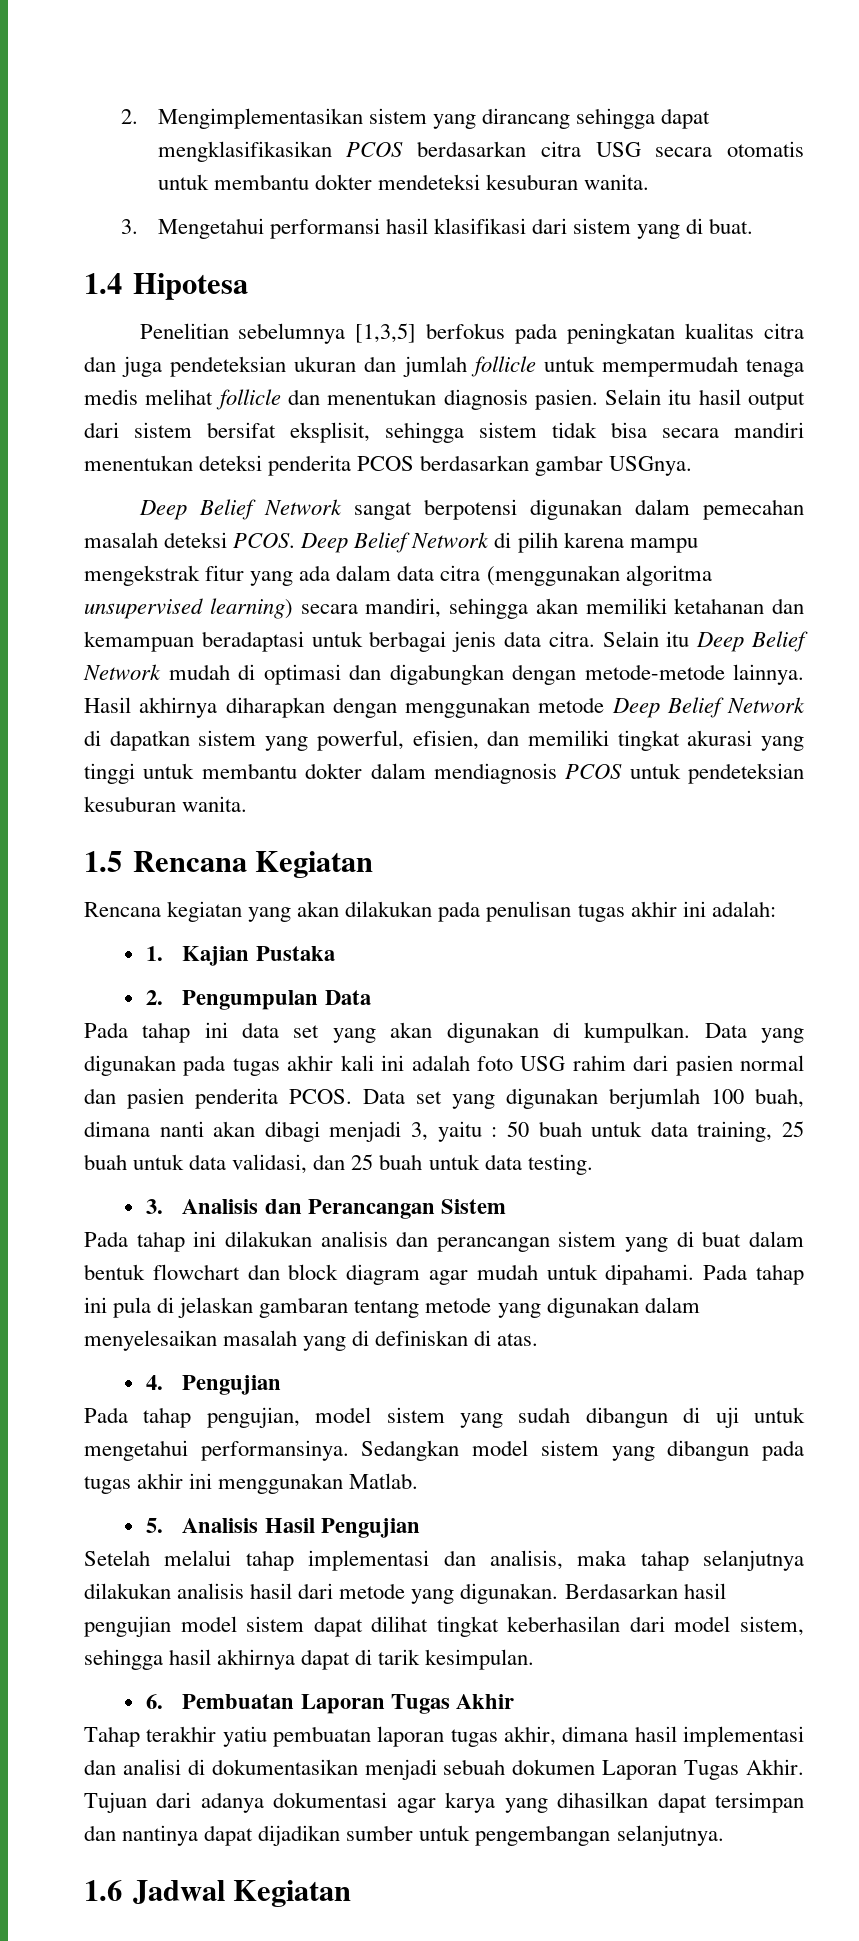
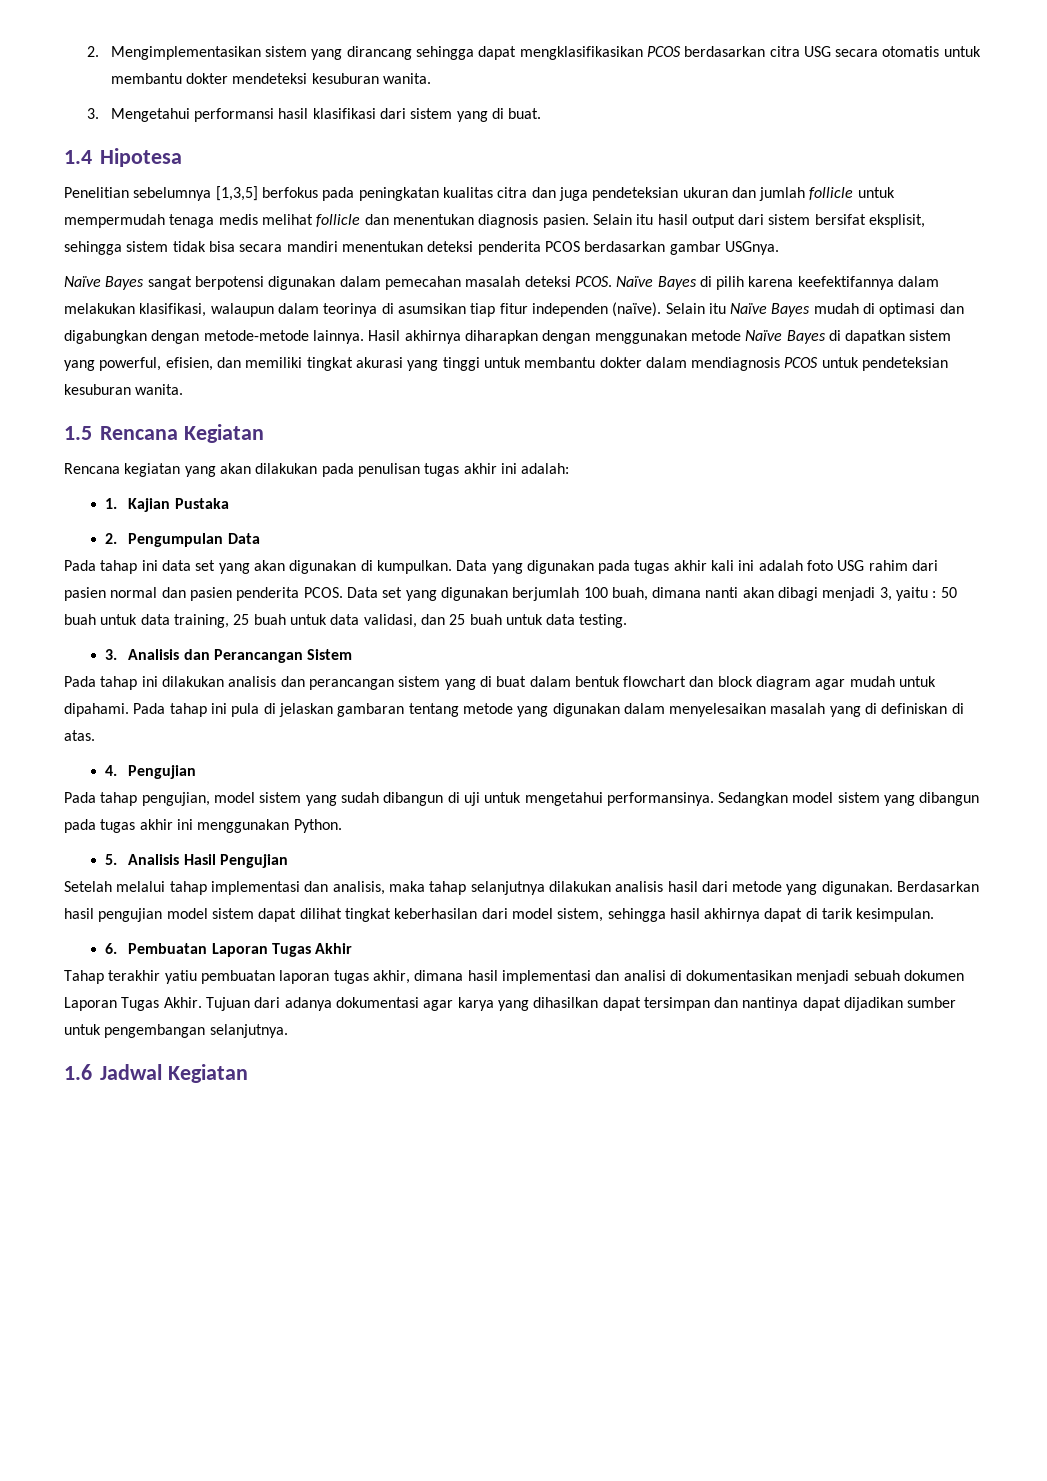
- Deep Belief Network sangat berpotensi digunakan dalam pemecahan masalah deteksi PCOS.
+ Naïve Bayes sangat berpotensi digunakan dalam pemecahan masalah deteksi PCOS.
- Deep Belief Network di pilih karena mampu mengekstrak fitur yang ada dalam data citra (menggunakan algoritma unsupervised learning) secara mandiri, sehingga akan memiliki ketahanan dan kemampuan beradaptasi untuk berbagai jenis data citra. Selain itu Deep Belief Network mudah di optimasi dan digabungkan dengan metode-metode lainnya.
+ Naïve Bayes di pilih karena keefektifannya dalam melakukan klasifikasi, walaupun dalam teorinya di asumsikan tiap fitur independen (naïve). Selain itu Naïve Bayes mudah di optimasi dan digabungkan dengan metode-metode lainnya.
- Hasil akhirnya diharapkan dengan menggunakan metode Deep Belief Network di dapatkan sistem yang powerful, efisien, dan memiliki tingkat akurasi yang tinggi untuk membantu dokter dalam mendiagnosis PCOS untuk pendeteksian kesuburan wanita.
+ Hasil akhirnya diharapkan dengan menggunakan metode Naïve Bayes di dapatkan sistem yang powerful, efisien, dan memiliki tingkat akurasi yang tinggi untuk membantu dokter dalam mendiagnosis PCOS untuk pendeteksian kesuburan wanita.
- Sedangkan model sistem yang dibangun pada tugas akhir ini menggunakan Matlab.
+ Sedangkan model sistem yang dibangun pada tugas akhir ini menggunakan Python.

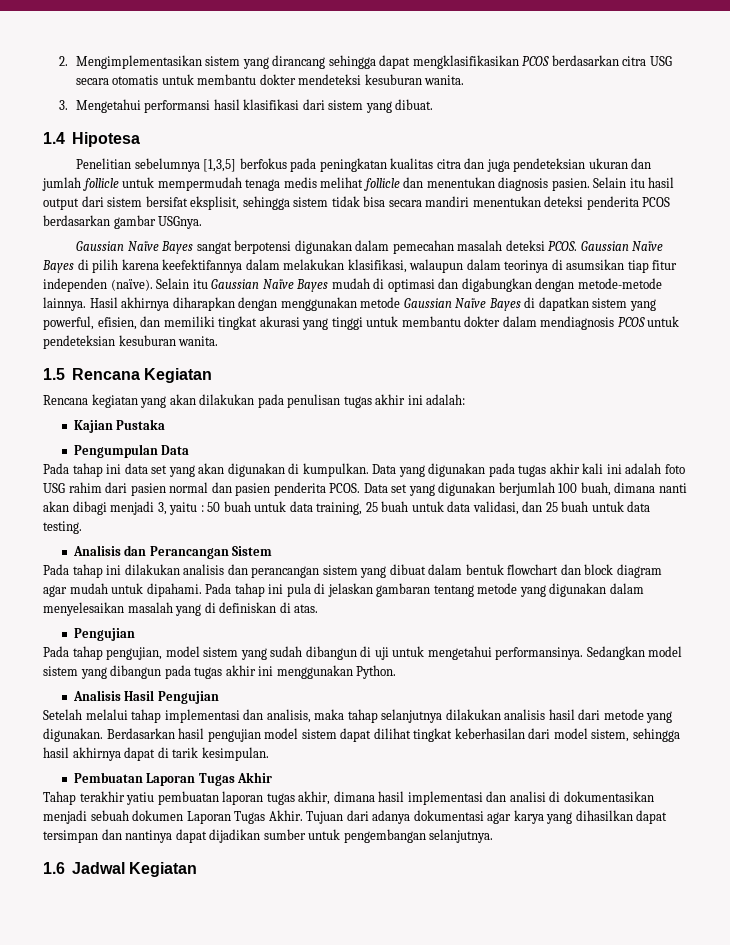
- 3. Mengetahui performansi hasil klasifikasi dari sistem yang di buat.
+ 3. Mengetahui performansi hasil klasifikasi dari sistem yang dibuat.
- Naïve Bayes sangat berpotensi digunakan dalam pemecahan masalah deteksi PCOS.
+ Gaussian Naïve Bayes sangat berpotensi digunakan dalam pemecahan masalah deteksi PCOS.
- Naïve Bayes di pilih karena keefektifannya dalam melakukan klasifikasi, walaupun dalam teorinya di asumsikan tiap fitur independen (naïve).
+ Gaussian Naïve Bayes di pilih karena keefektifannya dalam melakukan klasifikasi, walaupun dalam teorinya di asumsikan tiap fitur independen (naïve).
- Selain itu Naïve Bayes mudah di optimasi dan digabungkan dengan metode-metode lainnya.
+ Selain itu Gaussian Naïve Bayes mudah di optimasi dan digabungkan dengan metode-metode lainnya.
- Hasil akhirnya diharapkan dengan menggunakan metode Naïve Bayes di dapatkan sistem yang powerful, efisien, dan memiliki tingkat akurasi yang tinggi untuk membantu dokter dalam mendiagnosis PCOS untuk pendeteksian kesuburan wanita.
+ Hasil akhirnya diharapkan dengan menggunakan metode Gaussian Naïve Bayes di dapatkan sistem yang powerful, efisien, dan memiliki tingkat akurasi yang tinggi untuk membantu dokter dalam mendiagnosis PCOS untuk pendeteksian kesuburan wanita.
- 1. Kajian Pustaka
+ Kajian Pustaka
- 2. Pengumpulan Data
+ Pengumpulan Data
- 3. Analisis dan Perancangan Sistem
+ Analisis dan Perancangan Sistem
- Pada tahap ini dilakukan analisis dan perancangan sistem yang di buat dalam bentuk flowchart dan block diagram agar mudah untuk dipahami.
+ Pada tahap ini dilakukan analisis dan perancangan sistem yang dibuat dalam bentuk flowchart dan block diagram agar mudah untuk dipahami.
  Pada tahap ini pula di jelaskan gambaran tentang metode yang digunakan dalam menyelesaikan masalah yang di definiskan di atas.
- 4. Pengujian
+ Pengujian
- 5. Analisis Hasil Pengujian
+ Analisis Hasil Pengujian
- 6. Pembuatan Laporan Tugas Akhir
+ Pembuatan Laporan Tugas Akhir

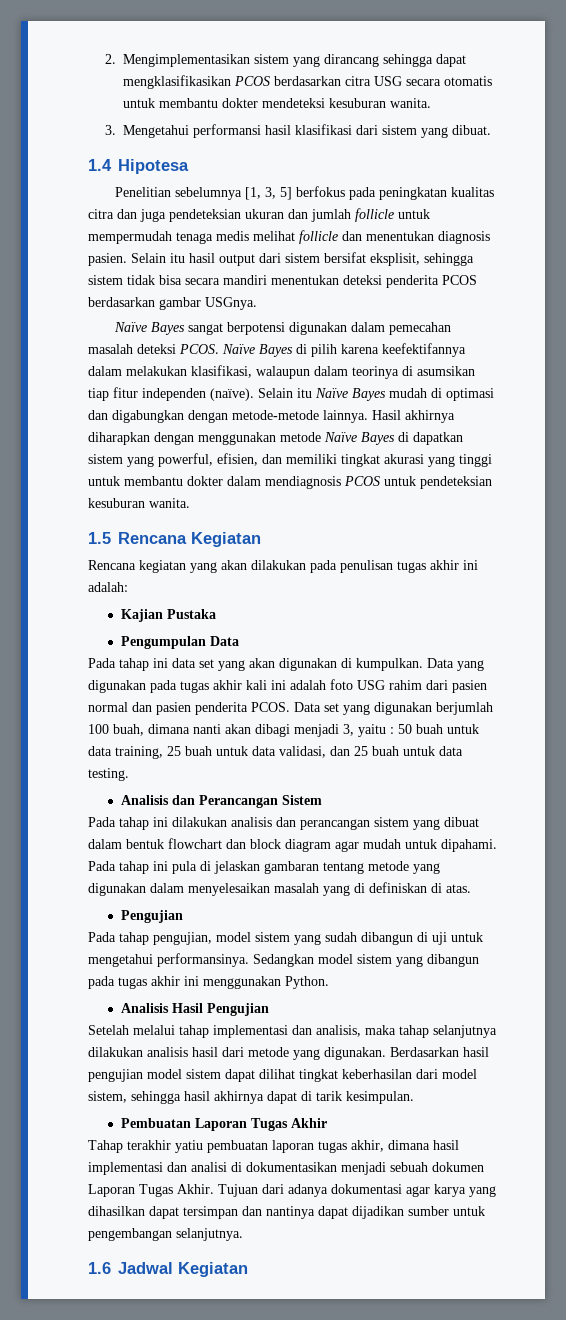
- Penelitian sebelumnya [1,3,5] berfokus pada peningkatan kualitas citra dan juga pendeteksian ukuran dan jumlah follicle untuk mempermudah tenaga medis melihat follicle dan menentukan diagnosis pasien.
+ Penelitian sebelumnya [1, 3, 5] berfokus pada peningkatan kualitas citra dan juga pendeteksian ukuran dan jumlah follicle untuk mempermudah tenaga medis melihat follicle dan menentukan diagnosis pasien.
- Gaussian Naïve Bayes sangat berpotensi digunakan dalam pemecahan masalah deteksi PCOS.
+ Naïve Bayes sangat berpotensi digunakan dalam pemecahan masalah deteksi PCOS.
- Gaussian Naïve Bayes di pilih karena keefektifannya dalam melakukan klasifikasi, walaupun dalam teorinya di asumsikan tiap fitur independen (naïve).
+ Naïve Bayes di pilih karena keefektifannya dalam melakukan klasifikasi, walaupun dalam teorinya di asumsikan tiap fitur independen (naïve).
- Selain itu Gaussian Naïve Bayes mudah di optimasi dan digabungkan dengan metode-metode lainnya.
+ Selain itu Naïve Bayes mudah di optimasi dan digabungkan dengan metode-metode lainnya.
- Hasil akhirnya diharapkan dengan menggunakan metode Gaussian Naïve Bayes di dapatkan sistem yang powerful, efisien, dan memiliki tingkat akurasi yang tinggi untuk membantu dokter dalam mendiagnosis PCOS untuk pendeteksian kesuburan wanita.
+ Hasil akhirnya diharapkan dengan menggunakan metode Naïve Bayes di dapatkan sistem yang powerful, efisien, dan memiliki tingkat akurasi yang tinggi untuk membantu dokter dalam mendiagnosis PCOS untuk pendeteksian kesuburan wanita.

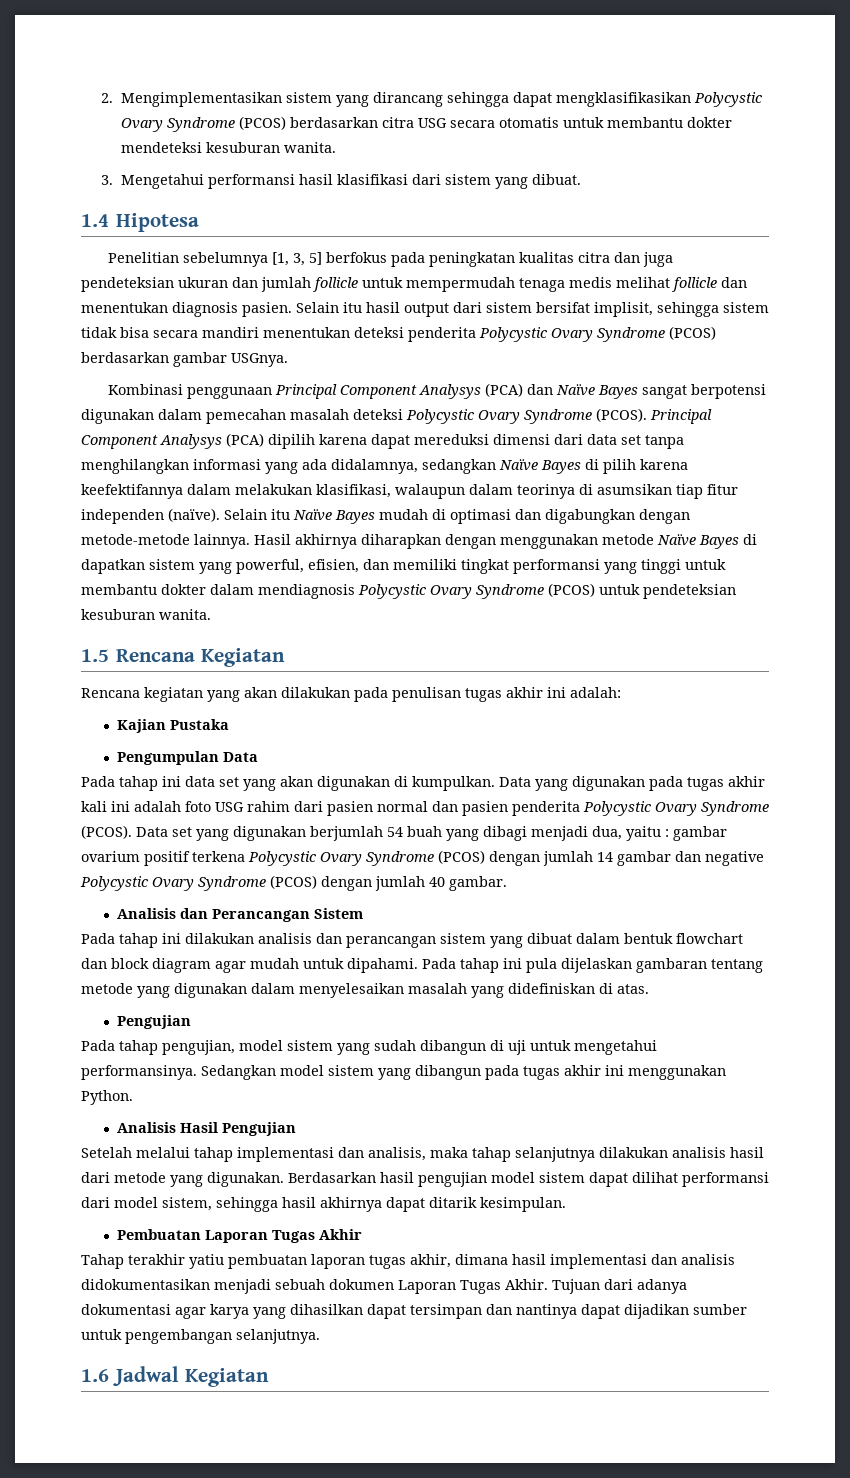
- 2. Mengimplementasikan sistem yang dirancang sehingga dapat mengklasifikasikan PCOS berdasarkan citra USG secara otomatis untuk membantu dokter mendeteksi kesuburan wanita.
+ 2. Mengimplementasikan sistem yang dirancang sehingga dapat mengklasifikasikan Polycystic Ovary Syndrome (PCOS) berdasarkan citra USG secara otomatis untuk membantu dokter mendeteksi kesuburan wanita.
- Selain itu hasil output dari sistem bersifat eksplisit, sehingga sistem tidak bisa secara mandiri menentukan deteksi penderita PCOS berdasarkan gambar USGnya.
+ Selain itu hasil output dari sistem bersifat implisit, sehingga sistem tidak bisa secara mandiri menentukan deteksi penderita Polycystic Ovary Syndrome (PCOS) berdasarkan gambar USGnya.
- Naïve Bayes sangat berpotensi digunakan dalam pemecahan masalah deteksi PCOS. Naïve Bayes di pilih karena keefektifannya dalam melakukan klasifikasi, walaupun dalam teorinya di asumsikan tiap fitur independen (naïve).
+ Kombinasi penggunaan Principal Component Analysys (PCA) dan Naïve Bayes sangat berpotensi digunakan dalam pemecahan masalah deteksi Polycystic Ovary Syndrome (PCOS). Principal Component Analysys (PCA) dipilih karena dapat mereduksi dimensi dari data set tanpa menghilangkan informasi yang ada didalamnya, sedangkan Naïve Bayes di pilih karena keefektifannya dalam melakukan klasifikasi, walaupun dalam teorinya di asumsikan tiap fitur independen (naïve).
- Hasil akhirnya diharapkan dengan menggunakan metode Naïve Bayes di dapatkan sistem yang powerful, efisien, dan memiliki tingkat akurasi yang tinggi untuk membantu dokter dalam mendiagnosis PCOS untuk pendeteksian kesuburan wanita.
+ Hasil akhirnya diharapkan dengan menggunakan metode Naïve Bayes di dapatkan sistem yang powerful, efisien, dan memiliki tingkat performansi yang tinggi untuk membantu dokter dalam mendiagnosis Polycystic Ovary Syndrome (PCOS) untuk pendeteksian kesuburan wanita.
- Data yang digunakan pada tugas akhir kali ini adalah foto USG rahim dari pasien normal dan pasien penderita PCOS.
+ Data yang digunakan pada tugas akhir kali ini adalah foto USG rahim dari pasien normal dan pasien penderita Polycystic Ovary Syndrome (PCOS).
- Data set yang digunakan berjumlah 100 buah, dimana nanti akan dibagi menjadi 3, yaitu : 50 buah untuk data training, 25 buah untuk data validasi, dan 25 buah untuk data testing.
+ Data set yang digunakan berjumlah 54 buah yang dibagi menjadi dua, yaitu : gambar ovarium positif terkena Polycystic Ovary Syndrome (PCOS) dengan jumlah 14 gambar dan negative Polycystic Ovary Syndrome (PCOS) dengan jumlah 40 gambar.
- Pada tahap ini pula di jelaskan gambaran tentang metode yang digunakan dalam menyelesaikan masalah yang di definiskan di atas.
+ Pada tahap ini pula dijelaskan gambaran tentang metode yang digunakan dalam menyelesaikan masalah yang didefiniskan di atas.
- Berdasarkan hasil pengujian model sistem dapat dilihat tingkat keberhasilan dari model sistem, sehingga hasil akhirnya dapat di tarik kesimpulan.
+ Berdasarkan hasil pengujian model sistem dapat dilihat performansi dari model sistem, sehingga hasil akhirnya dapat ditarik kesimpulan.
- Tahap terakhir yatiu pembuatan laporan tugas akhir, dimana hasil implementasi dan analisi di dokumentasikan menjadi sebuah dokumen Laporan Tugas Akhir.
+ Tahap terakhir yatiu pembuatan laporan tugas akhir, dimana hasil implementasi dan analisis didokumentasikan menjadi sebuah dokumen Laporan Tugas Akhir.

